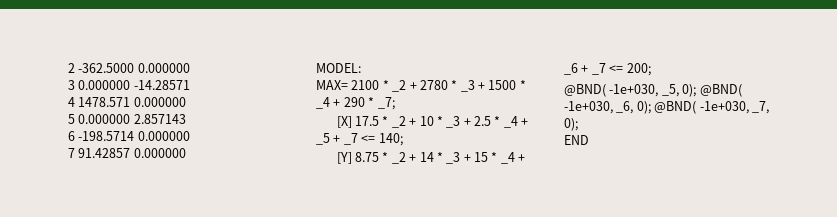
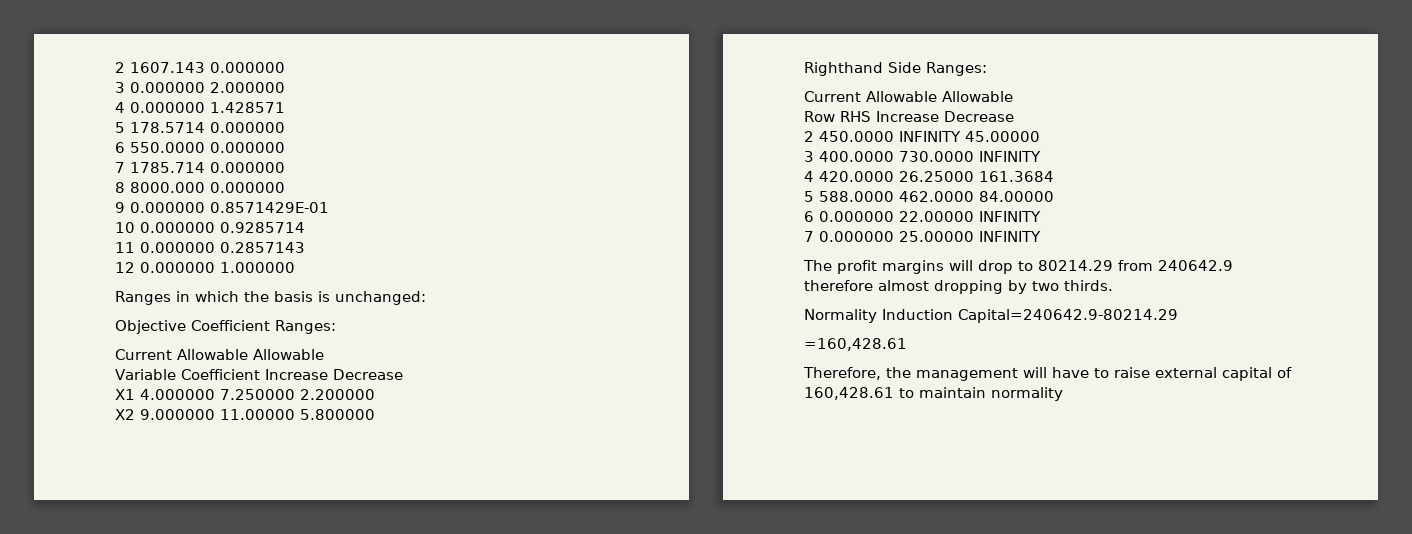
- 2 -362.5000 0.000000
+ 2 1607.143 0.000000
- 3 0.000000 -14.28571
- 4 1478.571 0.000000
- 5 0.000000 2.857143
- 6 -198.5714 0.000000
+ 3 0.000000 2.000000
+ 4 0.000000 1.428571
+ 5 178.5714 0.000000
+ 6 550.0000 0.000000
- 7 91.42857 0.000000
- MODEL:
- MAX= 2100 * _2 + 2780 * _3 + 1500 * _4 + 290 * _7;
- [X] 17.5 * _2 + 10 * _3 + 2.5 * _4 + _5 + _7 <= 140;
- [Y] 8.75 * _2 + 14 * _3 + 15 * _4 + _6 + _7 <= 200;
- @BND( -1e+030, _5, 0); @BND( -1e+030, _6, 0); @BND( -1e+030, _7, 0);
- END
+ 7 1785.714 0.000000
+ 8 8000.000 0.000000
+ 9 0.000000 0.8571429E-01
+ 10 0.000000 0.9285714
+ 11 0.000000 0.2857143
+ 12 0.000000 1.000000
+ Ranges in which the basis is unchanged:
+ Objective Coefficient Ranges:
+ Current Allowable Allowable
+ Variable Coefficient Increase Decrease
+ X1 4.000000 7.250000 2.200000
+ X2 9.000000 11.00000 5.800000
+ Righthand Side Ranges:
+ Current Allowable Allowable
+ Row RHS Increase Decrease
+ 2 450.0000 INFINITY 45.00000
+ 3 400.0000 730.0000 INFINITY
+ 4 420.0000 26.25000 161.3684
+ 5 588.0000 462.0000 84.00000
+ 6 0.000000 22.00000 INFINITY
+ 7 0.000000 25.00000 INFINITY
+ The profit margins will drop to 80214.29 from 240642.9 therefore almost dropping by two thirds.
+ Normality Induction Capital=240642.9-80214.29
+ =160,428.61
+ Therefore, the management will have to raise external capital of 160,428.61 to maintain normality

